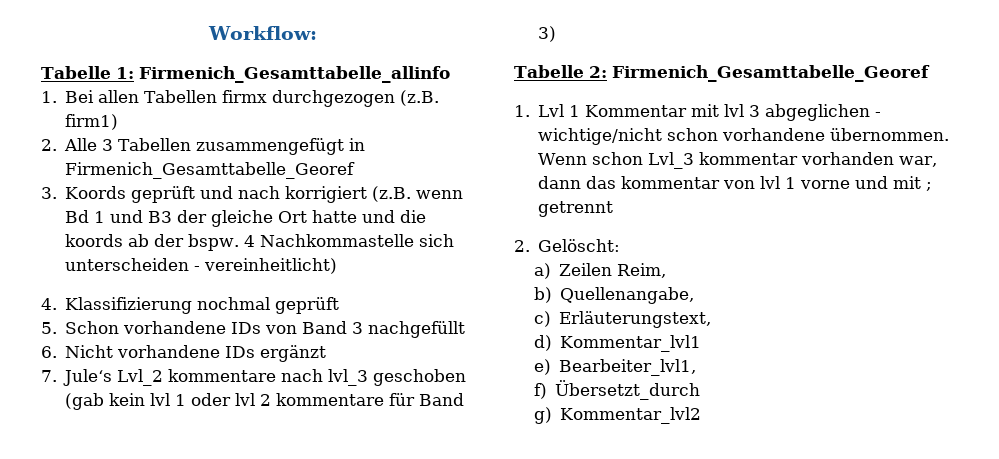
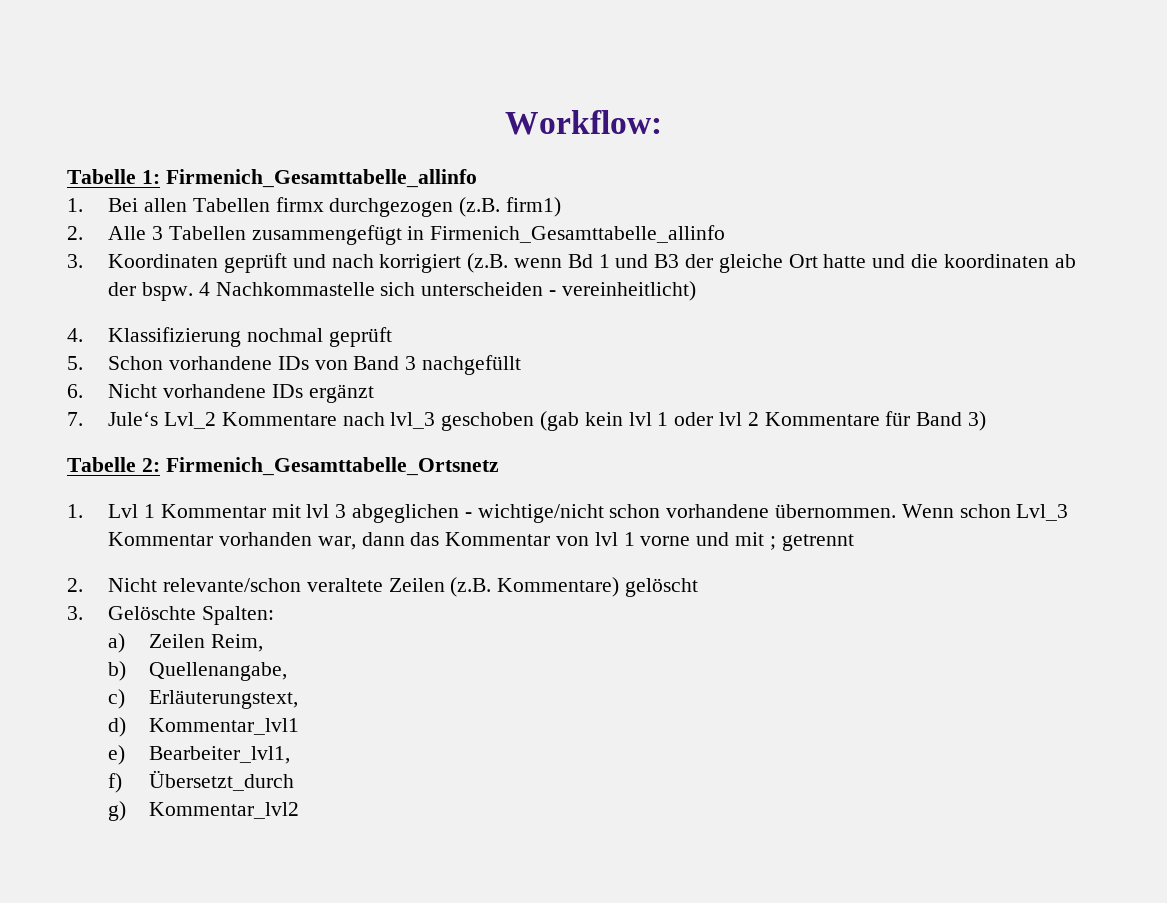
- 2. Alle 3 Tabellen zusammengefügt in Firmenich_Gesamttabelle_Georef
- 3. Koords geprüft und nach korrigiert (z.B. wenn Bd 1 und B3 der gleiche Ort hatte und die koords ab der bspw.
+ 2. Alle 3 Tabellen zusammengefügt in Firmenich_Gesamttabelle_allinfo
+ 3. Koordinaten geprüft und nach korrigiert (z.B. wenn Bd 1 und B3 der gleiche Ort hatte und die koordinaten ab der bspw.
- 7. Jule‘s Lvl_2 kommentare nach lvl_3 geschoben (gab kein lvl 1 oder lvl 2 kommentare für Band 3)
+ 7. Jule‘s Lvl_2 Kommentare nach lvl_3 geschoben (gab kein lvl 1 oder lvl 2 Kommentare für Band 3)
- Tabelle 2: Firmenich_Gesamttabelle_Georef
+ Tabelle 2: Firmenich_Gesamttabelle_Ortsnetz
- Wenn schon Lvl_3 kommentar vorhanden war, dann das kommentar von lvl 1 vorne und mit ; getrennt
+ Wenn schon Lvl_3 Kommentar vorhanden war, dann das Kommentar von lvl 1 vorne und mit ; getrennt
- 2. Gelöscht:
+ 2. Nicht relevante/schon veraltete Zeilen (z.B. Kommentare) gelöscht
+ 3. Gelöschte Spalten:

